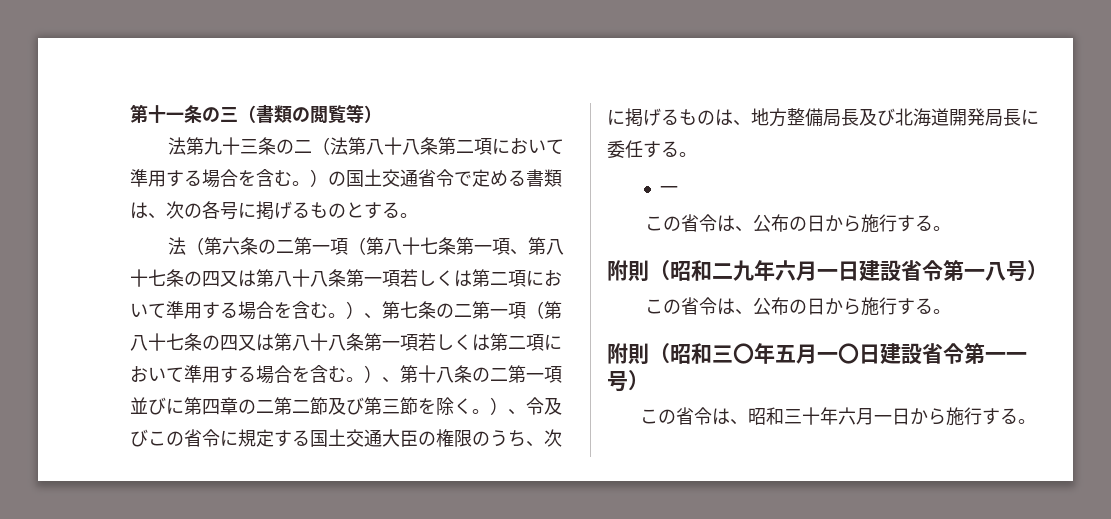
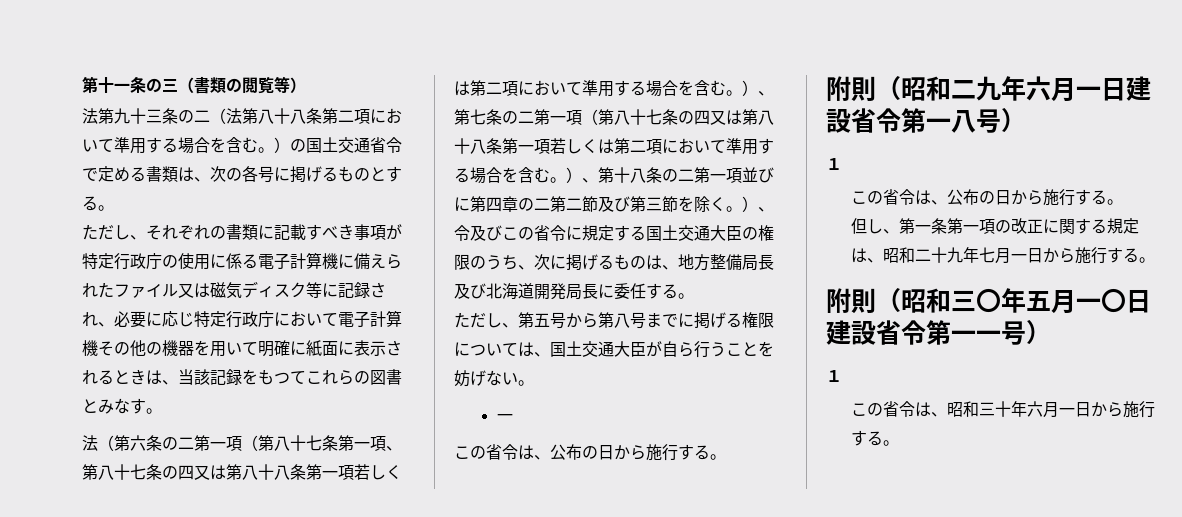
+ ただし、それぞれの書類に記載すべき事項が特定行政庁の使用に係る電子計算機に備えられたファイル又は磁気ディスク等に記録され、必要に応じ特定行政庁において電子計算機その他の機器を用いて明確に紙面に表示されるときは、当該記録をもつてこれらの図書とみなす。
+ ただし、第五号から第八号までに掲げる権限については、国土交通大臣が自ら行うことを妨げない。
  附則（昭和二九年六月一日建設省令第一八号）
+ １
  この省令は、公布の日から施行する。
+ 但し、第一条第一項の改正に関する規定は、昭和二十九年七月一日から施行する。
  附則（昭和三〇年五月一〇日建設省令第一一号）
+ １

